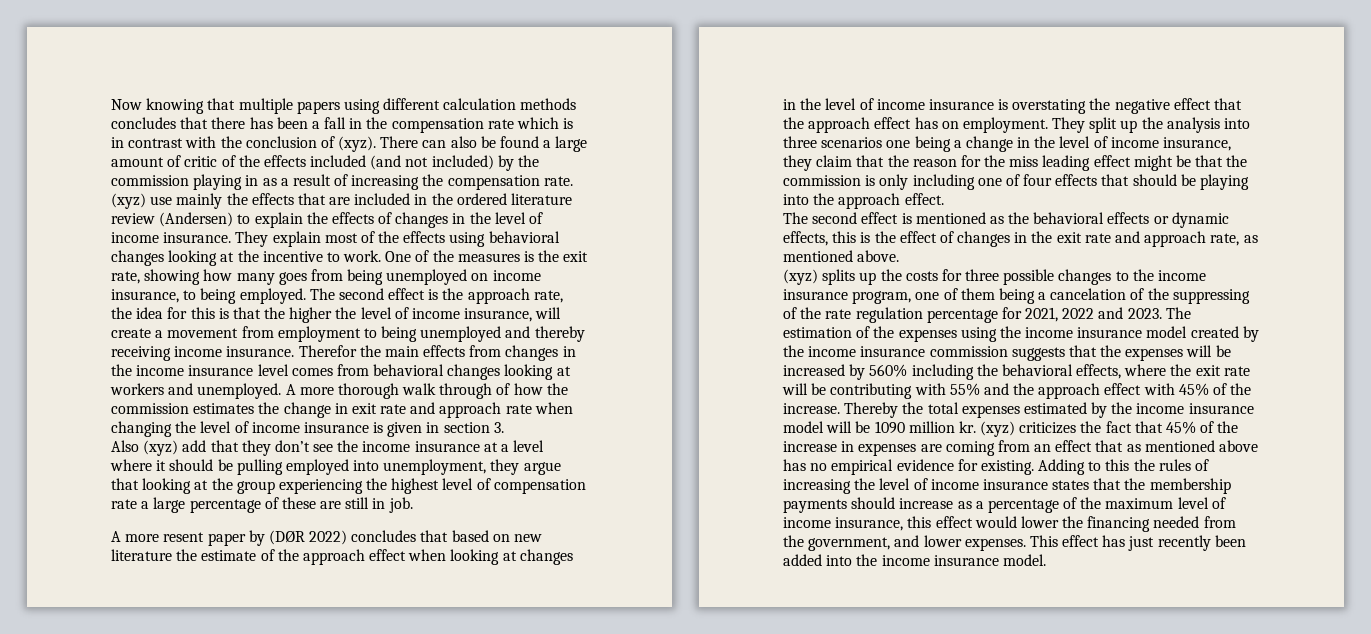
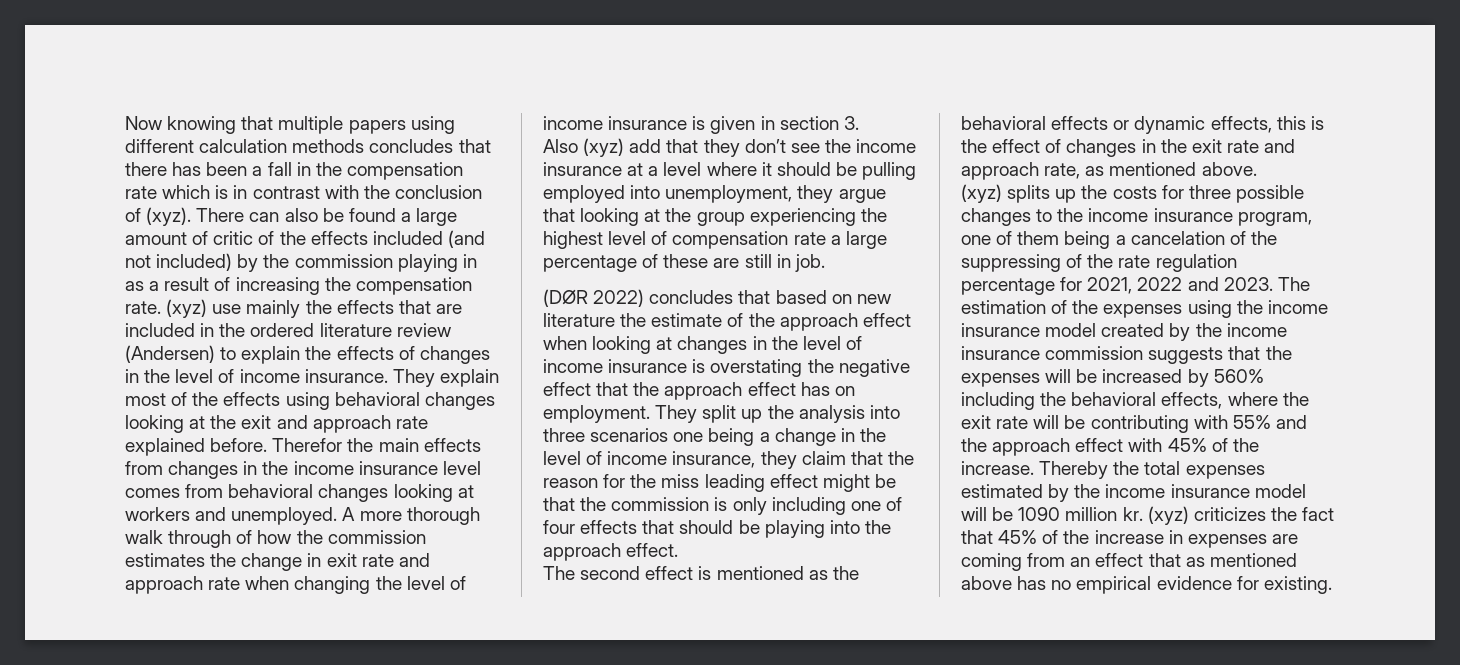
- They explain most of the effects using behavioral changes looking at the incentive to work. One of the measures is the exit rate, showing how many goes from being unemployed on income insurance, to being employed. The second effect is the approach rate, the idea for this is that the higher the level of income insurance, will create a movement from employment to being unemployed and thereby receiving income insurance.
+ They explain most of the effects using behavioral changes looking at the exit and approach rate explained before.
- A more resent paper by (DØR 2022) concludes that based on new literature the estimate of the approach effect when looking at changes in the level of income insurance is overstating the negative effect that the approach effect has on employment.
+ (DØR 2022) concludes that based on new literature the estimate of the approach effect when looking at changes in the level of income insurance is overstating the negative effect that the approach effect has on employment.
- Adding to this the rules of increasing the level of income insurance states that the membership payments should increase as a percentage of the maximum level of income insurance, this effect would lower the financing needed from the government, and lower expenses. This effect has just recently been added into the income insurance model.

